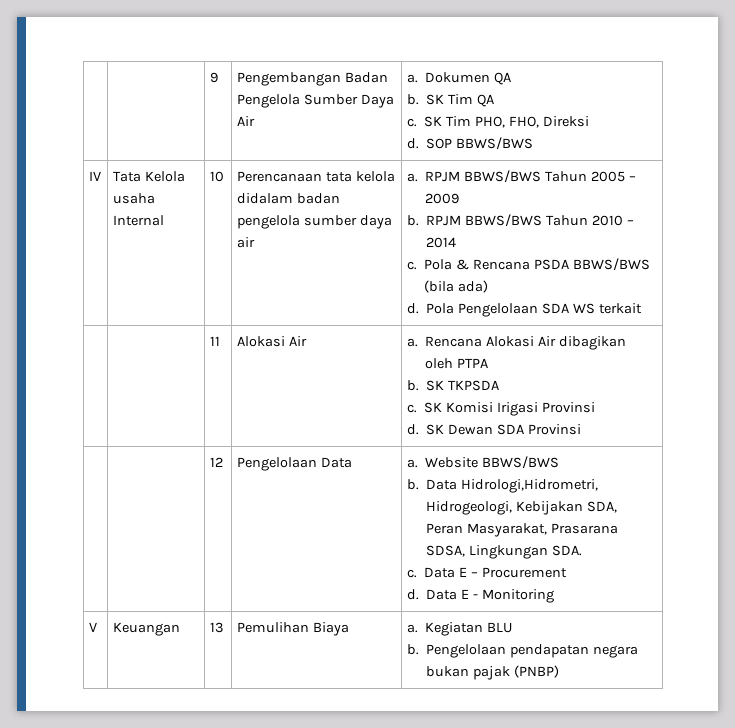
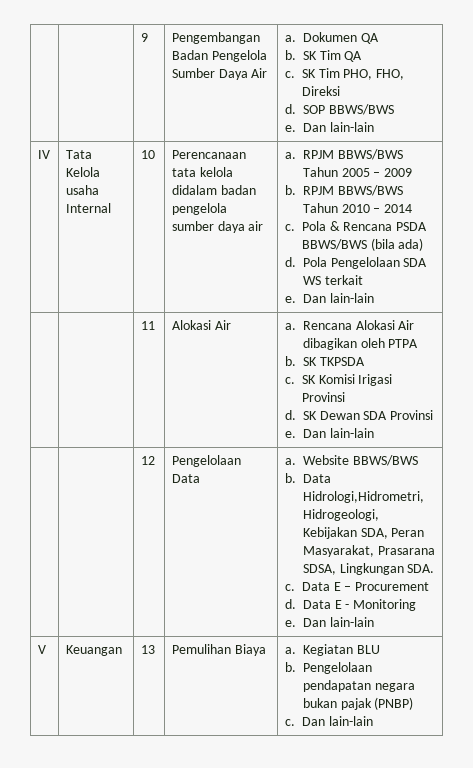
  | | 9 | Pengembangan Badan Pengelola Sumber Daya Air | a. Dokumen QA
  b. SK Tim QA
  c. SK Tim PHO, FHO, Direksi
  d. SOP BBWS/BWS
+ e. Dan lain-lain
  Pola Pengelolaan SDA WS terkait
+ e. Dan lain-lain
  | | 11 | Alokasi Air | a. Rencana Alokasi Air dibagikan oleh PTPA
  b. SK TKPSDA
  c. SK Komisi Irigasi Provinsi
  d. SK Dewan SDA Provinsi
+ e. Dan lain-lain
  | | 12 | Pengelolaan Data | a. Website BBWS/BWS
  b. Data Hidrologi,Hidrometri, Hidrogeologi, Kebijakan SDA, Peran Masyarakat, Prasarana SDSA, Lingkungan SDA.
  c. Data E – Procurement
  d. Data E - Monitoring
+ e. Dan lain-lain
  V | Keuangan | 13 | Pemulihan Biaya | a. Kegiatan BLU
  b. Pengelolaan pendapatan negara bukan pajak (PNBP)
+ c. Dan lain-lain

